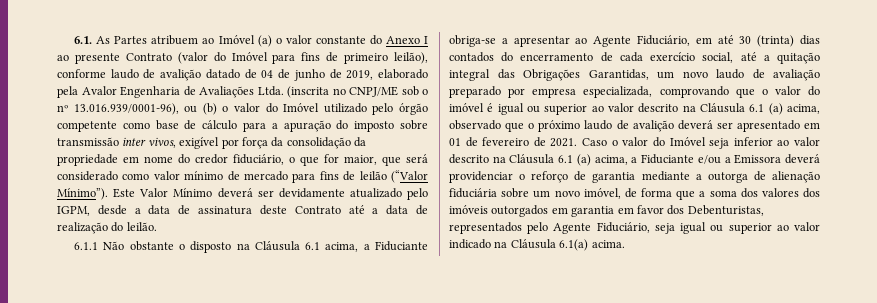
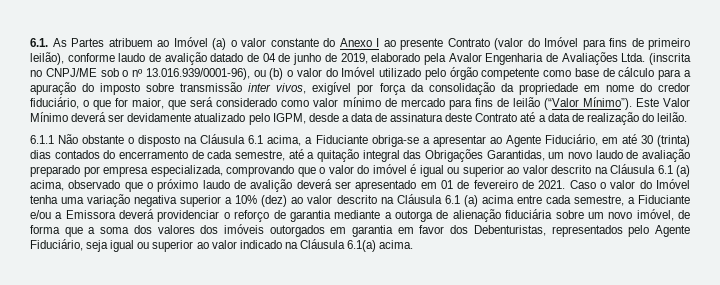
- 6.1.1 Não obstante o disposto na Cláusula 6.1 acima, a Fiduciante obriga-se a apresentar ao Agente Fiduciário, em até 30 (trinta) dias contados do encerramento de cada exercício social, até a quitação integral das Obrigações Garantidas, um novo laudo de avaliação preparado por empresa especializada, comprovando que o valor do imóvel é igual ou superior ao valor descrito na Cláusula 6.1 (a) acima, observado que o próximo laudo de avalição deverá ser apresentado em 01 de fevereiro de 2021.
+ 6.1.1 Não obstante o disposto na Cláusula 6.1 acima, a Fiduciante obriga-se a apresentar ao Agente Fiduciário, em até 30 (trinta) dias contados do encerramento de cada semestre, até a quitação integral das Obrigações Garantidas, um novo laudo de avaliação preparado por empresa especializada, comprovando que o valor do imóvel é igual ou superior ao valor descrito na Cláusula 6.1 (a) acima, observado que o próximo laudo de avalição deverá ser apresentado em 01 de fevereiro de 2021.
- Caso o valor do Imóvel seja inferior ao valor descrito na Cláusula 6.1 (a) acima, a Fiduciante e/ou a Emissora deverá providenciar o reforço de garantia mediante a outorga de alienação fiduciária sobre um novo imóvel, de forma que a soma dos valores dos imóveis outorgados em garantia em favor dos Debenturistas, representados pelo Agente Fiduciário, seja igual ou superior ao valor indicado na Cláusula 6.1(a) acima.
+ Caso o valor do Imóvel tenha uma variação negativa superior a 10% (dez) ao valor descrito na Cláusula 6.1 (a) acima entre cada semestre, a Fiduciante e/ou a Emissora deverá providenciar o reforço de garantia mediante a outorga de alienação fiduciária sobre um novo imóvel, de forma que a soma dos valores dos imóveis outorgados em garantia em favor dos Debenturistas, representados pelo Agente Fiduciário, seja igual ou superior ao valor indicado na Cláusula 6.1(a) acima.

